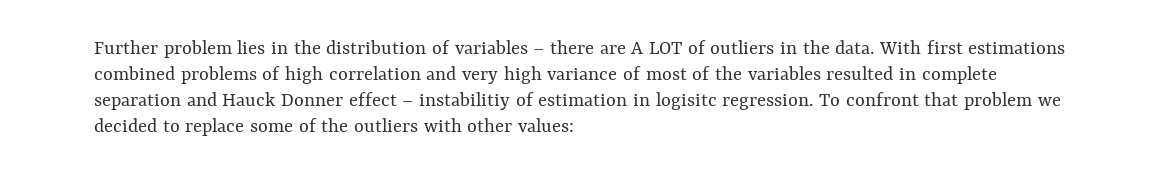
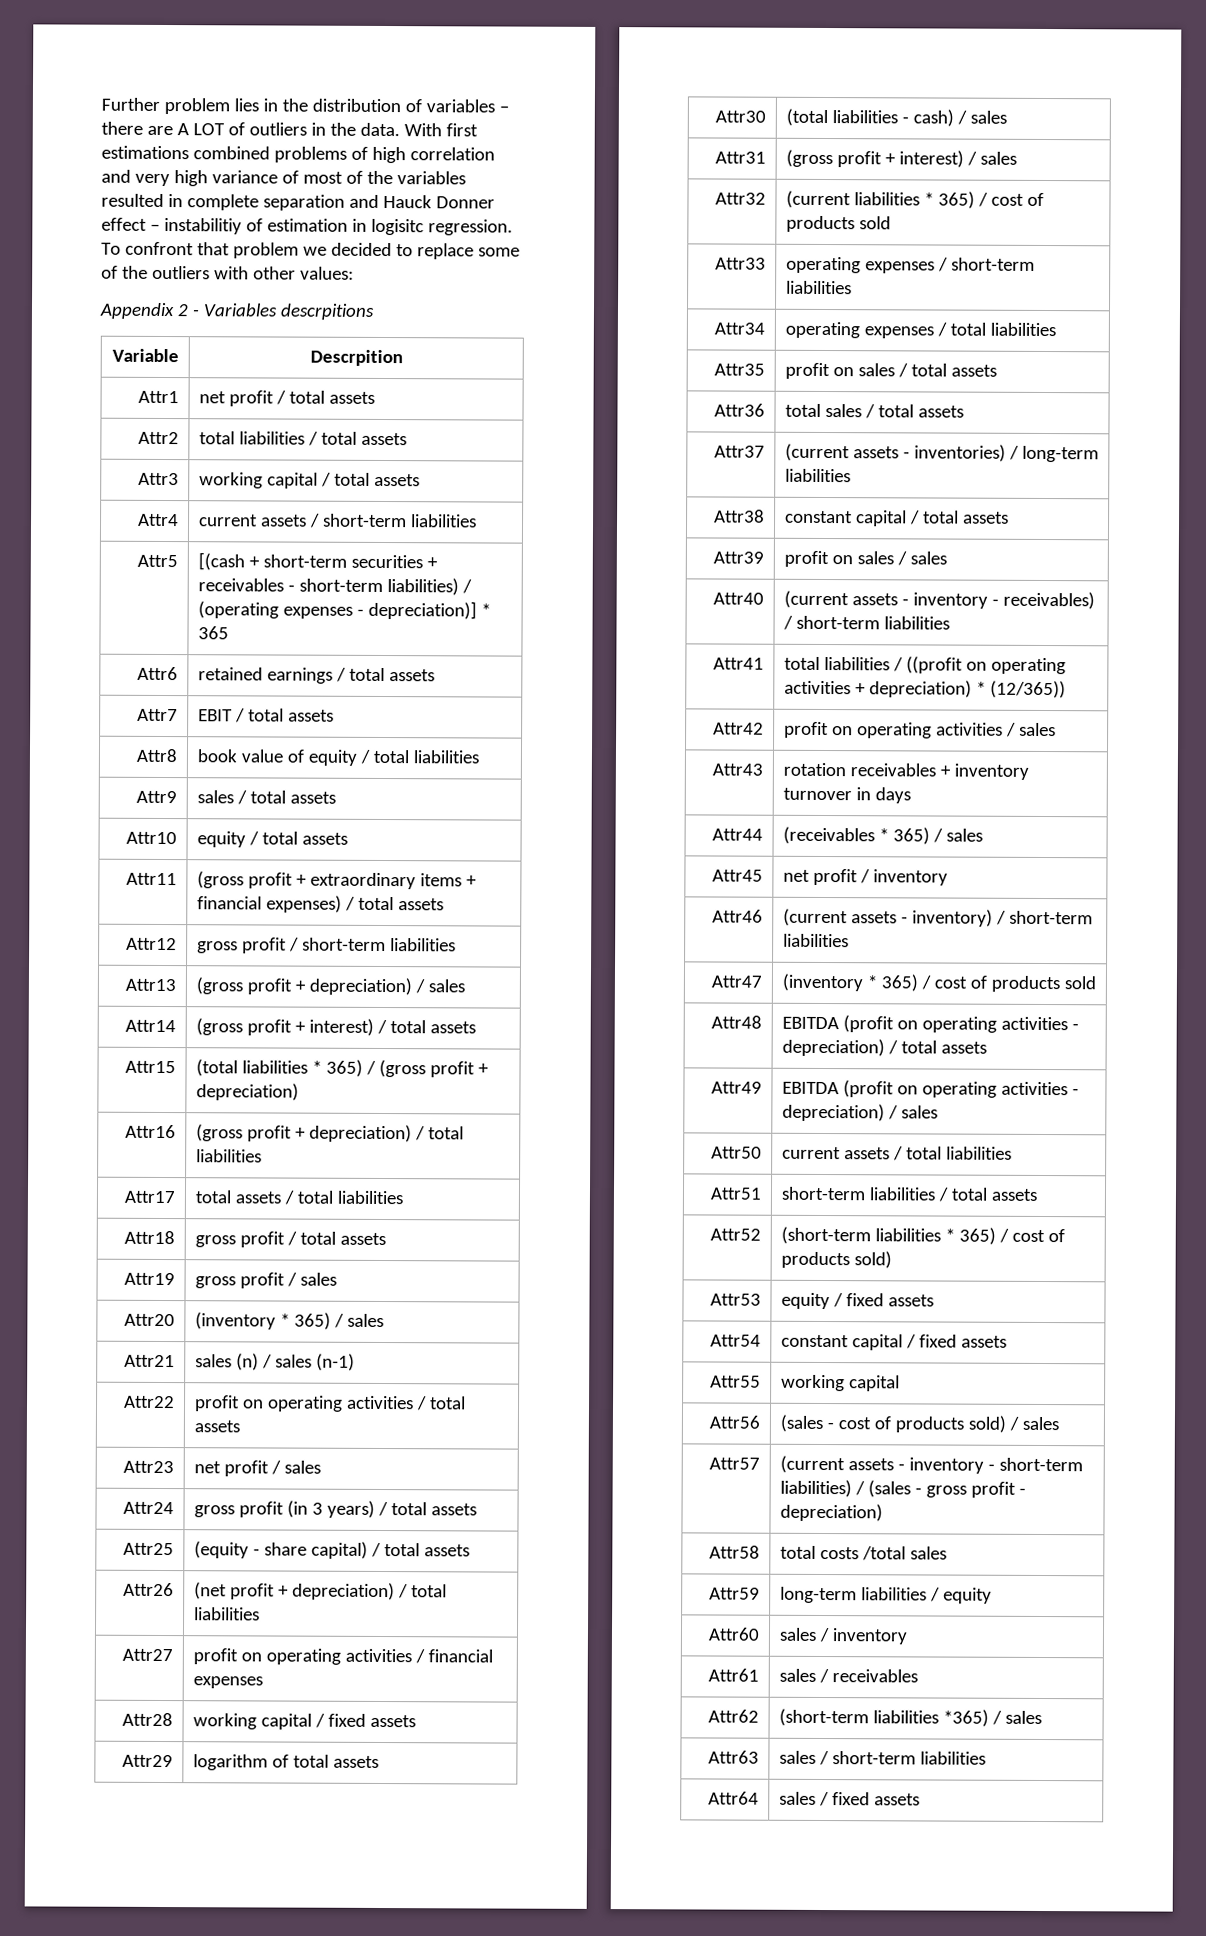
+ Appendix 2 - Variables descrpitions
+ Variable | Descrpition
+ Attr1 | net profit / total assets
+ Attr2 | total liabilities / total assets
+ Attr3 | working capital / total assets
+ Attr4 | current assets / short-term liabilities
+ Attr5 | [(cash + short-term securities + receivables - short-term liabilities) / (operating expenses - depreciation)] * 365
+ Attr6 | retained earnings / total assets
+ Attr7 | EBIT / total assets
+ Attr8 | book value of equity / total liabilities
+ Attr9 | sales / total assets
+ Attr10 | equity / total assets
+ Attr11 | (gross profit + extraordinary items + financial expenses) / total assets
+ Attr12 | gross profit / short-term liabilities
+ Attr13 | (gross profit + depreciation) / sales
+ Attr14 | (gross profit + interest) / total assets
+ Attr15 | (total liabilities * 365) / (gross profit + depreciation)
+ Attr16 | (gross profit + depreciation) / total liabilities
+ Attr17 | total assets / total liabilities
+ Attr18 | gross profit / total assets
+ Attr19 | gross profit / sales
+ Attr20 | (inventory * 365) / sales
+ Attr21 | sales (n) / sales (n-1)
+ Attr22 | profit on operating activities / total assets
+ Attr23 | net profit / sales
+ Attr24 | gross profit (in 3 years) / total assets
+ Attr25 | (equity - share capital) / total assets
+ Attr26 | (net profit + depreciation) / total liabilities
+ Attr27 | profit on operating activities / financial expenses
+ Attr28 | working capital / fixed assets
+ Attr29 | logarithm of total assets
+ Attr30 | (total liabilities - cash) / sales
+ Attr31 | (gross profit + interest) / sales
+ Attr32 | (current liabilities * 365) / cost of products sold
+ Attr33 | operating expenses / short-term liabilities
+ Attr34 | operating expenses / total liabilities
+ Attr35 | profit on sales / total assets
+ Attr36 | total sales / total assets
+ Attr37 | (current assets - inventories) / long-term liabilities
+ Attr38 | constant capital / total assets
+ Attr39 | profit on sales / sales
+ Attr40 | (current assets - inventory - receivables) / short-term liabilities
+ Attr41 | total liabilities / ((profit on operating activities + depreciation) * (12/365))
+ Attr42 | profit on operating activities / sales
+ Attr43 | rotation receivables + inventory turnover in days
+ Attr44 | (receivables * 365) / sales
+ Attr45 | net profit / inventory
+ Attr46 | (current assets - inventory) / short-term liabilities
+ Attr47 | (inventory * 365) / cost of products sold
+ Attr48 | EBITDA (profit on operating activities - depreciation) / total assets
+ Attr49 | EBITDA (profit on operating activities - depreciation) / sales
+ Attr50 | current assets / total liabilities
+ Attr51 | short-term liabilities / total assets
+ Attr52 | (short-term liabilities * 365) / cost of products sold)
+ Attr53 | equity / fixed assets
+ Attr54 | constant capital / fixed assets
+ Attr55 | working capital
+ Attr56 | (sales - cost of products sold) / sales
+ Attr57 | (current assets - inventory - short-term liabilities) / (sales - gross profit - depreciation)
+ Attr58 | total costs /total sales
+ Attr59 | long-term liabilities / equity
+ Attr60 | sales / inventory
+ Attr61 | sales / receivables
+ Attr62 | (short-term liabilities *365) / sales
+ Attr63 | sales / short-term liabilities
+ Attr64 | sales / fixed assets

